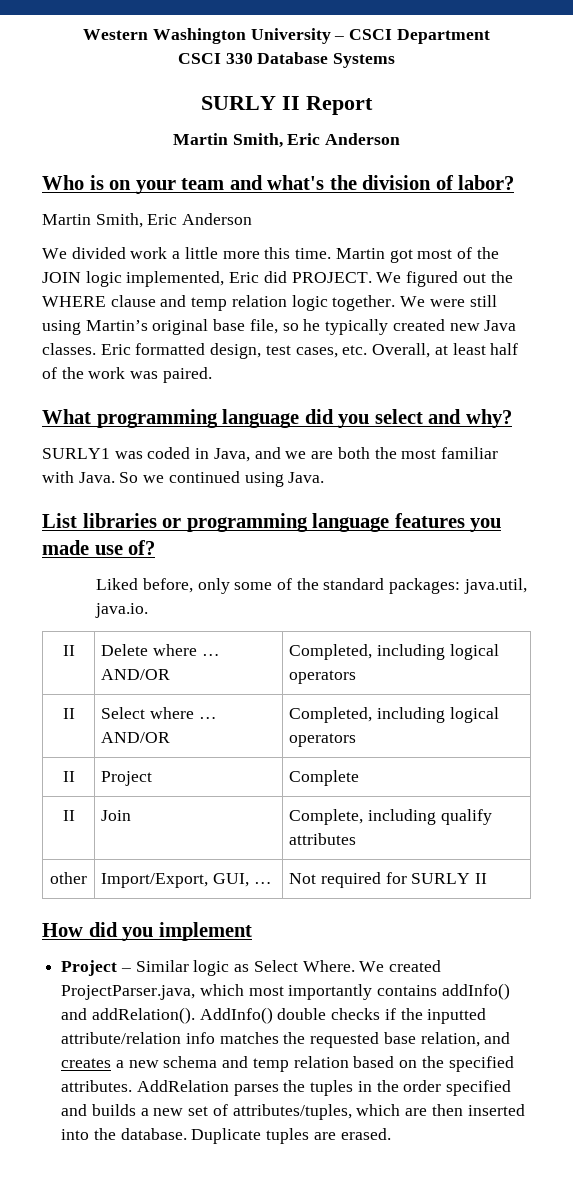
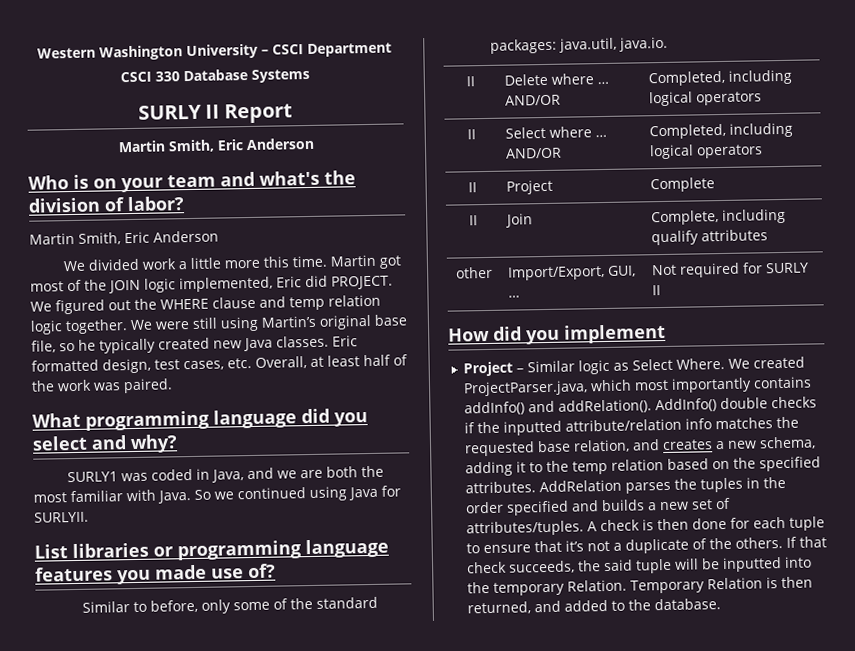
- So we continued using Java.
+ So we continued using Java for SURLYII.
- Liked before, only some of the standard packages: java.util, java.io.
+ Similar to before, only some of the standard packages: java.util, java.io.
- AddInfo() double checks if the inputted attribute/relation info matches the requested base relation, and creates a new schema and temp relation based on the specified attributes.
+ AddInfo() double checks if the inputted attribute/relation info matches the requested base relation, and creates a new schema, adding it to the temp relation based on the specified attributes.
- AddRelation parses the tuples in the order specified and builds a new set of attributes/tuples, which are then inserted into the database. Duplicate tuples are erased.
+ AddRelation parses the tuples in the order specified and builds a new set of attributes/tuples. A check is then done for each tuple to ensure that it’s not a duplicate of the others. If that check succeeds, the said tuple will be inputted into the temporary Relation. Temporary Relation is then returned, and added to the database.

